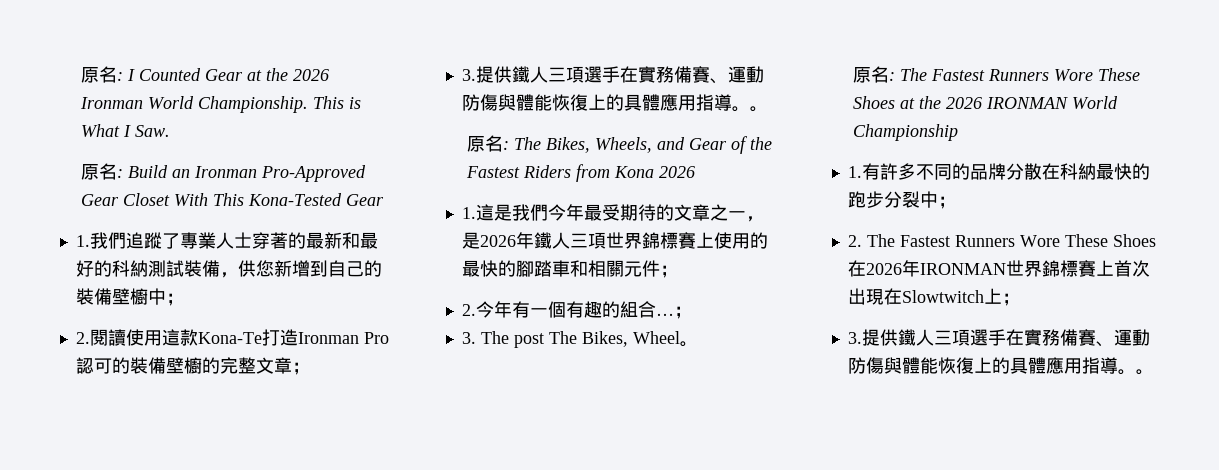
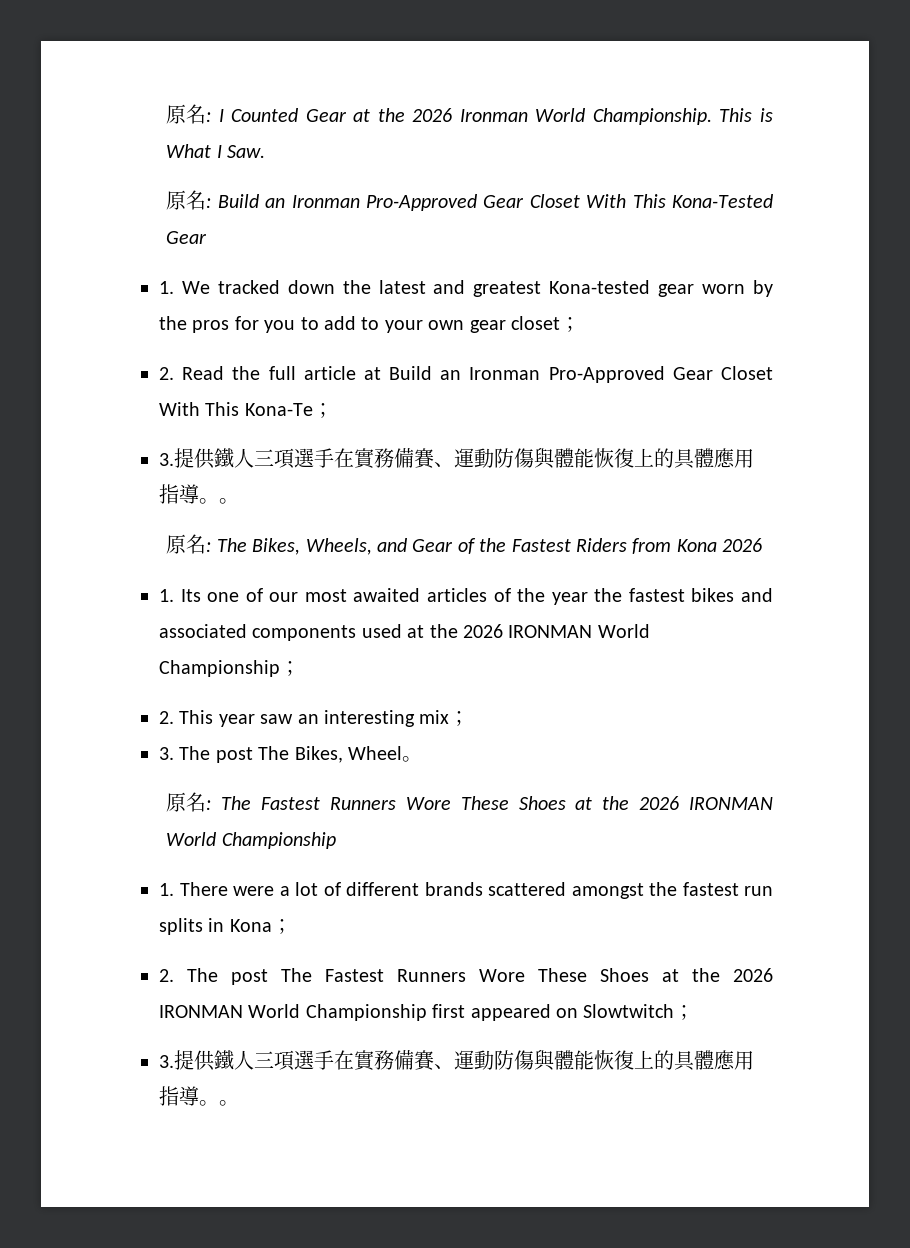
- 1.我們追蹤了專業人士穿著的最新和最好的科納測試裝備，供您新增到自己的裝備壁櫥中；
- 2.閱讀使用這款Kona-Te打造Ironman Pro認可的裝備壁櫥的完整文章；
+ 1. We tracked down the latest and greatest Kona-tested gear worn by the pros for you to add to your own gear closet；
+ 2. Read the full article at Build an Ironman Pro-Approved Gear Closet With This Kona-Te；
- 1.這是我們今年最受期待的文章之一，是2026年鐵人三項世界錦標賽上使用的最快的腳踏車和相關元件；
- 2.今年有一個有趣的組合…；
+ 1. Its one of our most awaited articles of the year the fastest bikes and associated components used at the 2026 IRONMAN World Championship；
+ 2. This year saw an interesting mix；
- 1.有許多不同的品牌分散在科納最快的跑步分裂中；
+ 1. There were a lot of different brands scattered amongst the fastest run splits in Kona；
- 2. The Fastest Runners Wore These Shoes在2026年IRONMAN世界錦標賽上首次出現在Slowtwitch上；
+ 2. The post The Fastest Runners Wore These Shoes at the 2026 IRONMAN World Championship first appeared on Slowtwitch；

